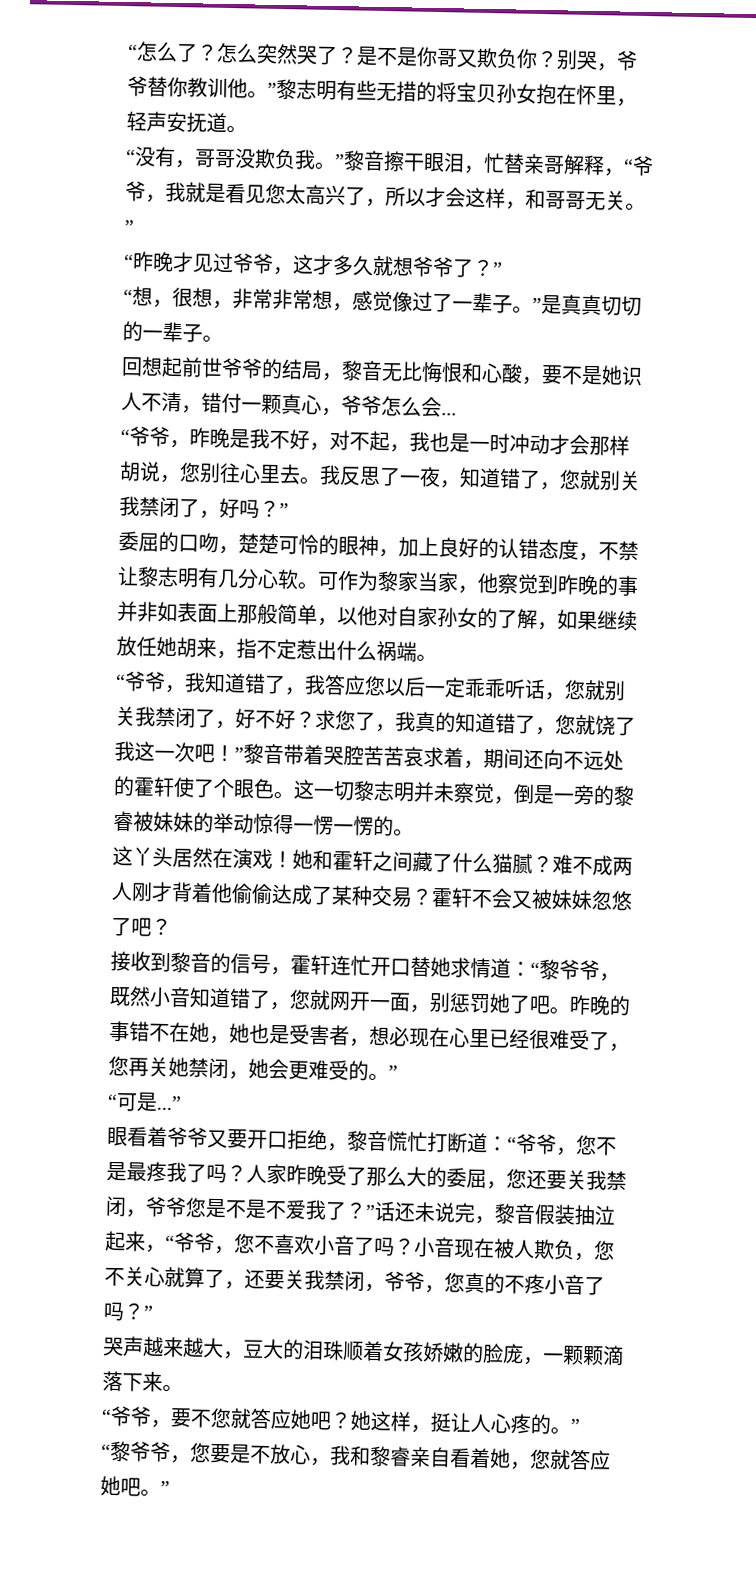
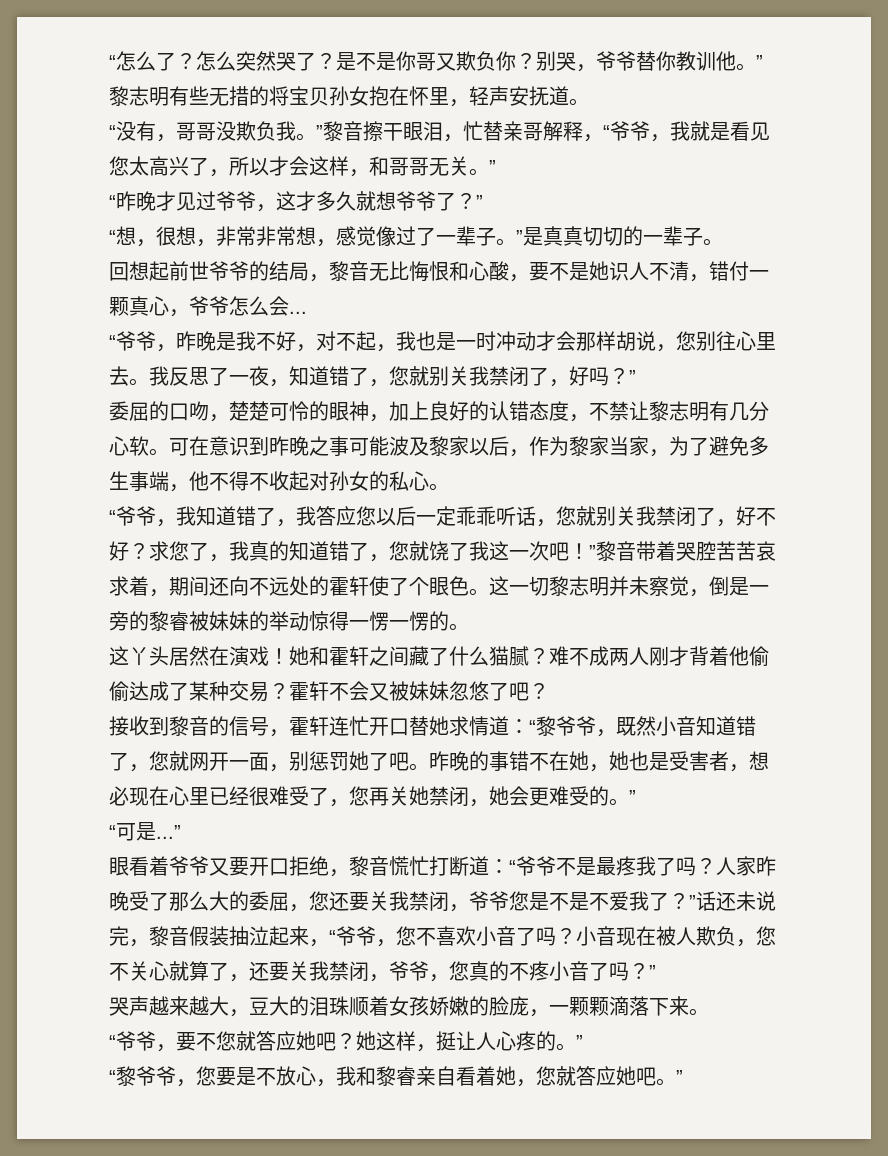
- 可作为黎家当家，他察觉到昨晚的事并非如表面上那般简单，以他对自家孙女的了解，如果继续放任她胡来，指不定惹出什么祸端。
+ 可在意识到昨晚之事可能波及黎家以后，作为黎家当家，为了避免多生事端，他不得不收起对孙女的私心。
- 眼看着爷爷又要开口拒绝，黎音慌忙打断道：“爷爷，您不是最疼我了吗？
+ 眼看着爷爷又要开口拒绝，黎音慌忙打断道：“爷爷不是最疼我了吗？

